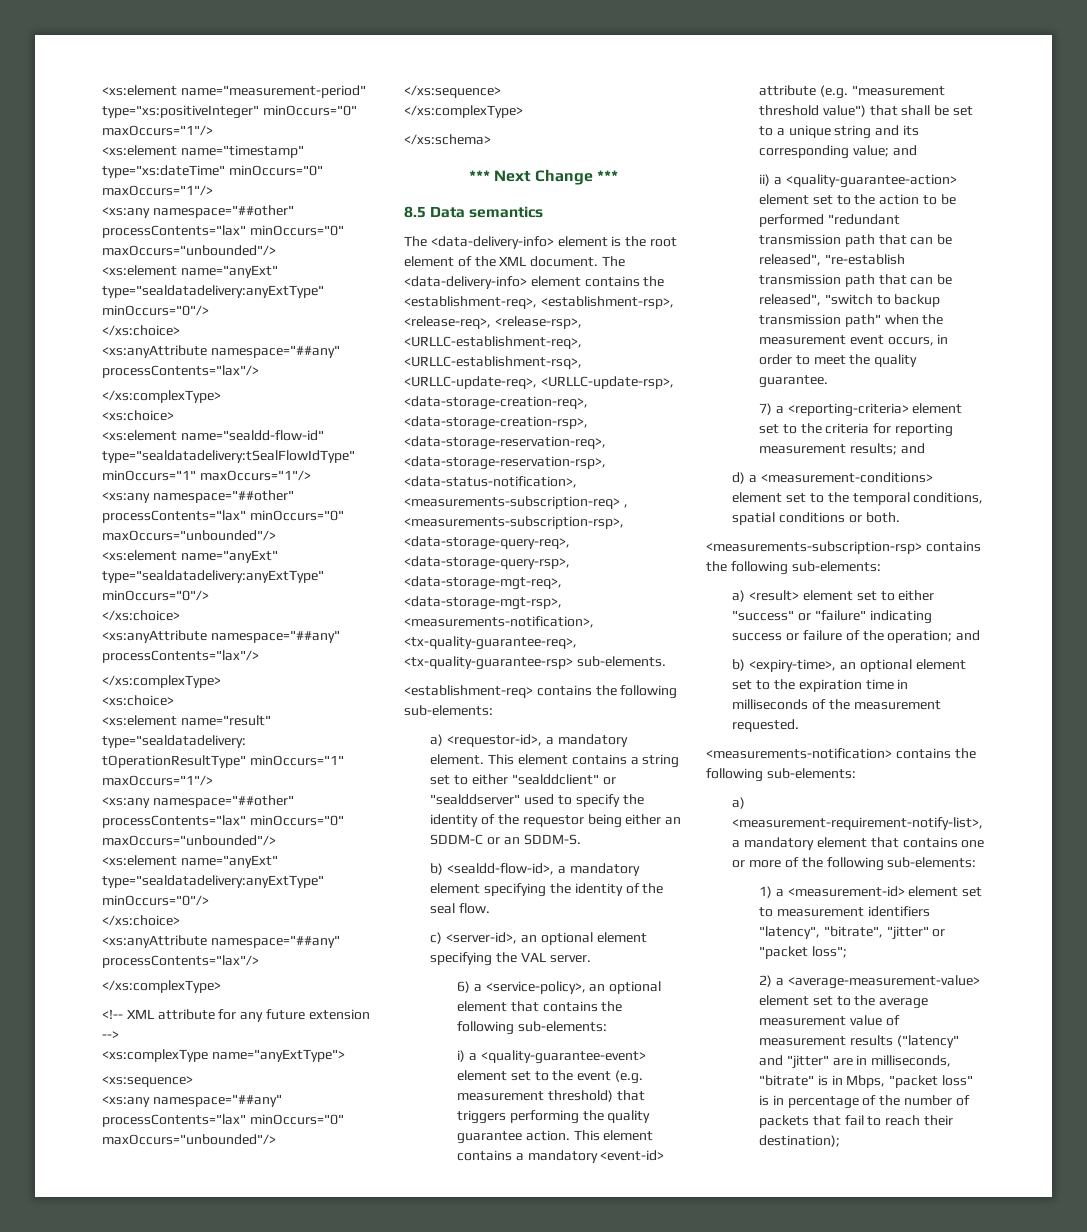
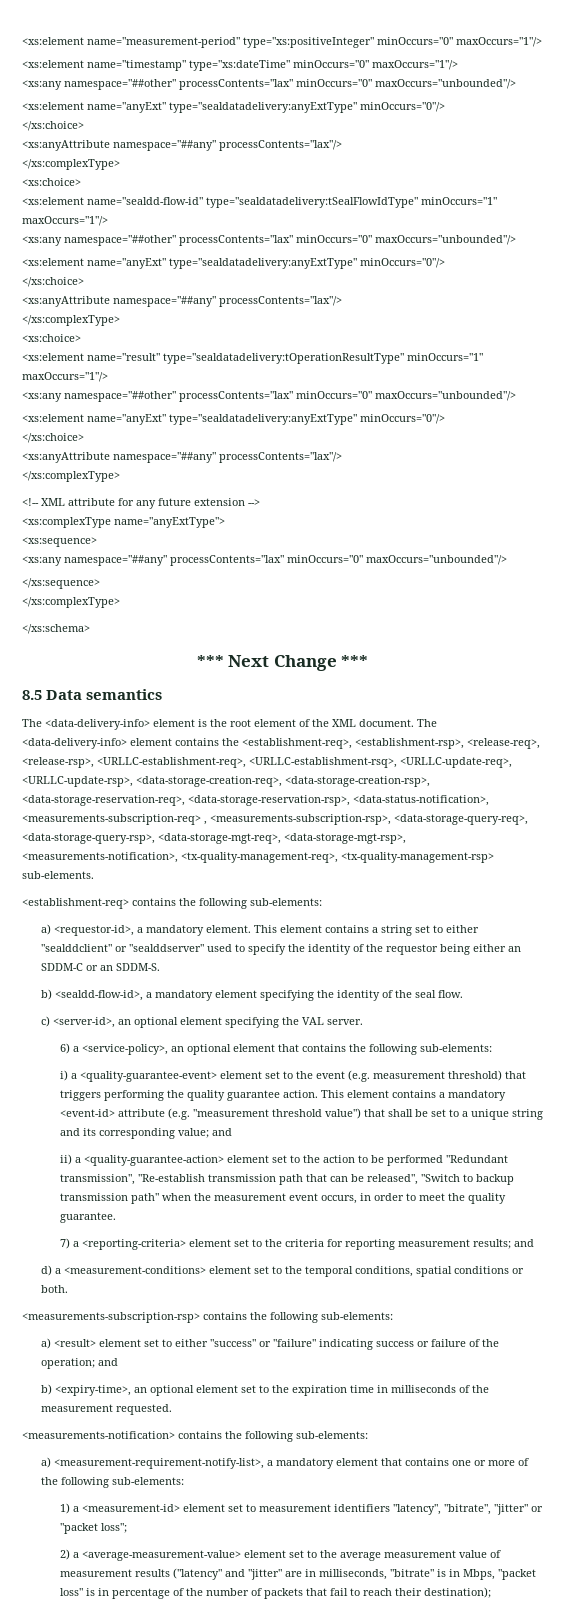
- The <data-delivery-info> element contains the <establishment-req>, <establishment-rsp>, <release-req>, <release-rsp>, <URLLC-establishment-req>, <URLLC-establishment-rsq>, <URLLC-update-req>, <URLLC-update-rsp>, <data-storage-creation-req>, <data-storage-creation-rsp>, <data-storage-reservation-req>, <data-storage-reservation-rsp>, <data-status-notification>, <measurements-subscription-req> , <measurements-subscription-rsp>, <data-storage-query-req>, <data-storage-query-rsp>, <data-storage-mgt-req>, <data-storage-mgt-rsp>, <measurements-notification>, <tx-quality-guarantee-req>, <tx-quality-guarantee-rsp> sub-elements.
+ The <data-delivery-info> element contains the <establishment-req>, <establishment-rsp>, <release-req>, <release-rsp>, <URLLC-establishment-req>, <URLLC-establishment-rsq>, <URLLC-update-req>, <URLLC-update-rsp>, <data-storage-creation-req>, <data-storage-creation-rsp>, <data-storage-reservation-req>, <data-storage-reservation-rsp>, <data-status-notification>, <measurements-subscription-req> , <measurements-subscription-rsp>, <data-storage-query-req>, <data-storage-query-rsp>, <data-storage-mgt-req>, <data-storage-mgt-rsp>, <measurements-notification>, <tx-quality-management-req>, <tx-quality-management-rsp> sub-elements.
- ii) a <quality-guarantee-action> element set to the action to be performed "redundant transmission path that can be released", "re-establish transmission path that can be released", "switch to backup transmission path" when the measurement event occurs, in order to meet the quality guarantee.
+ ii) a <quality-guarantee-action> element set to the action to be performed "Redundant transmission", "Re-establish transmission path that can be released", "Switch to backup transmission path" when the measurement event occurs, in order to meet the quality guarantee.

